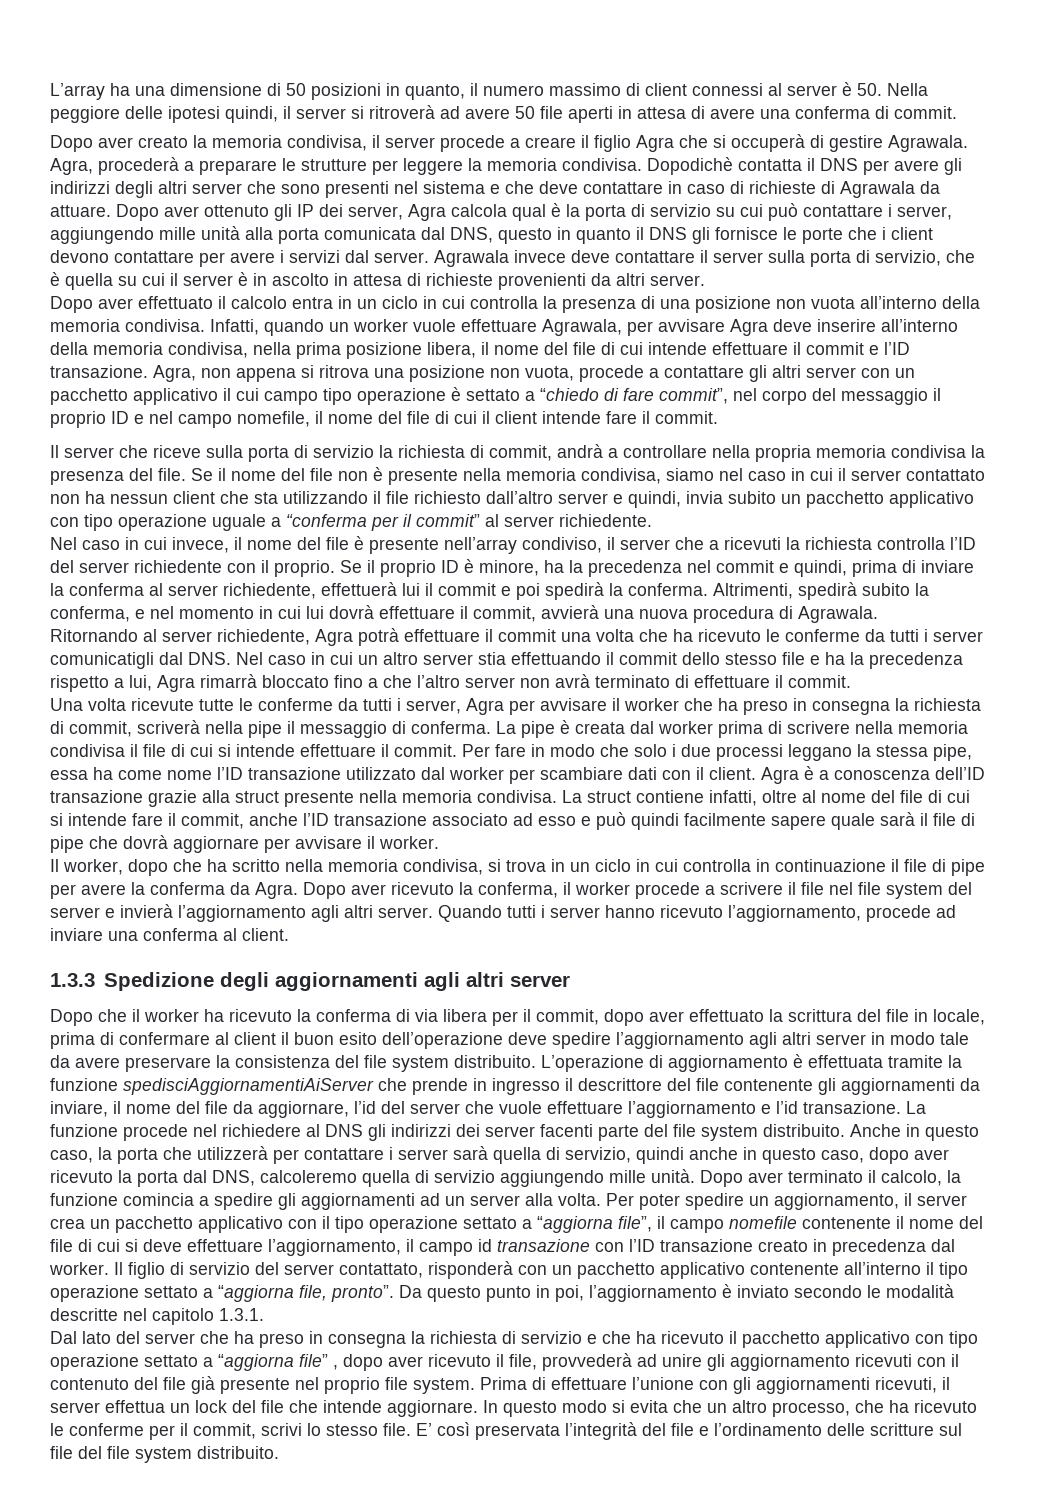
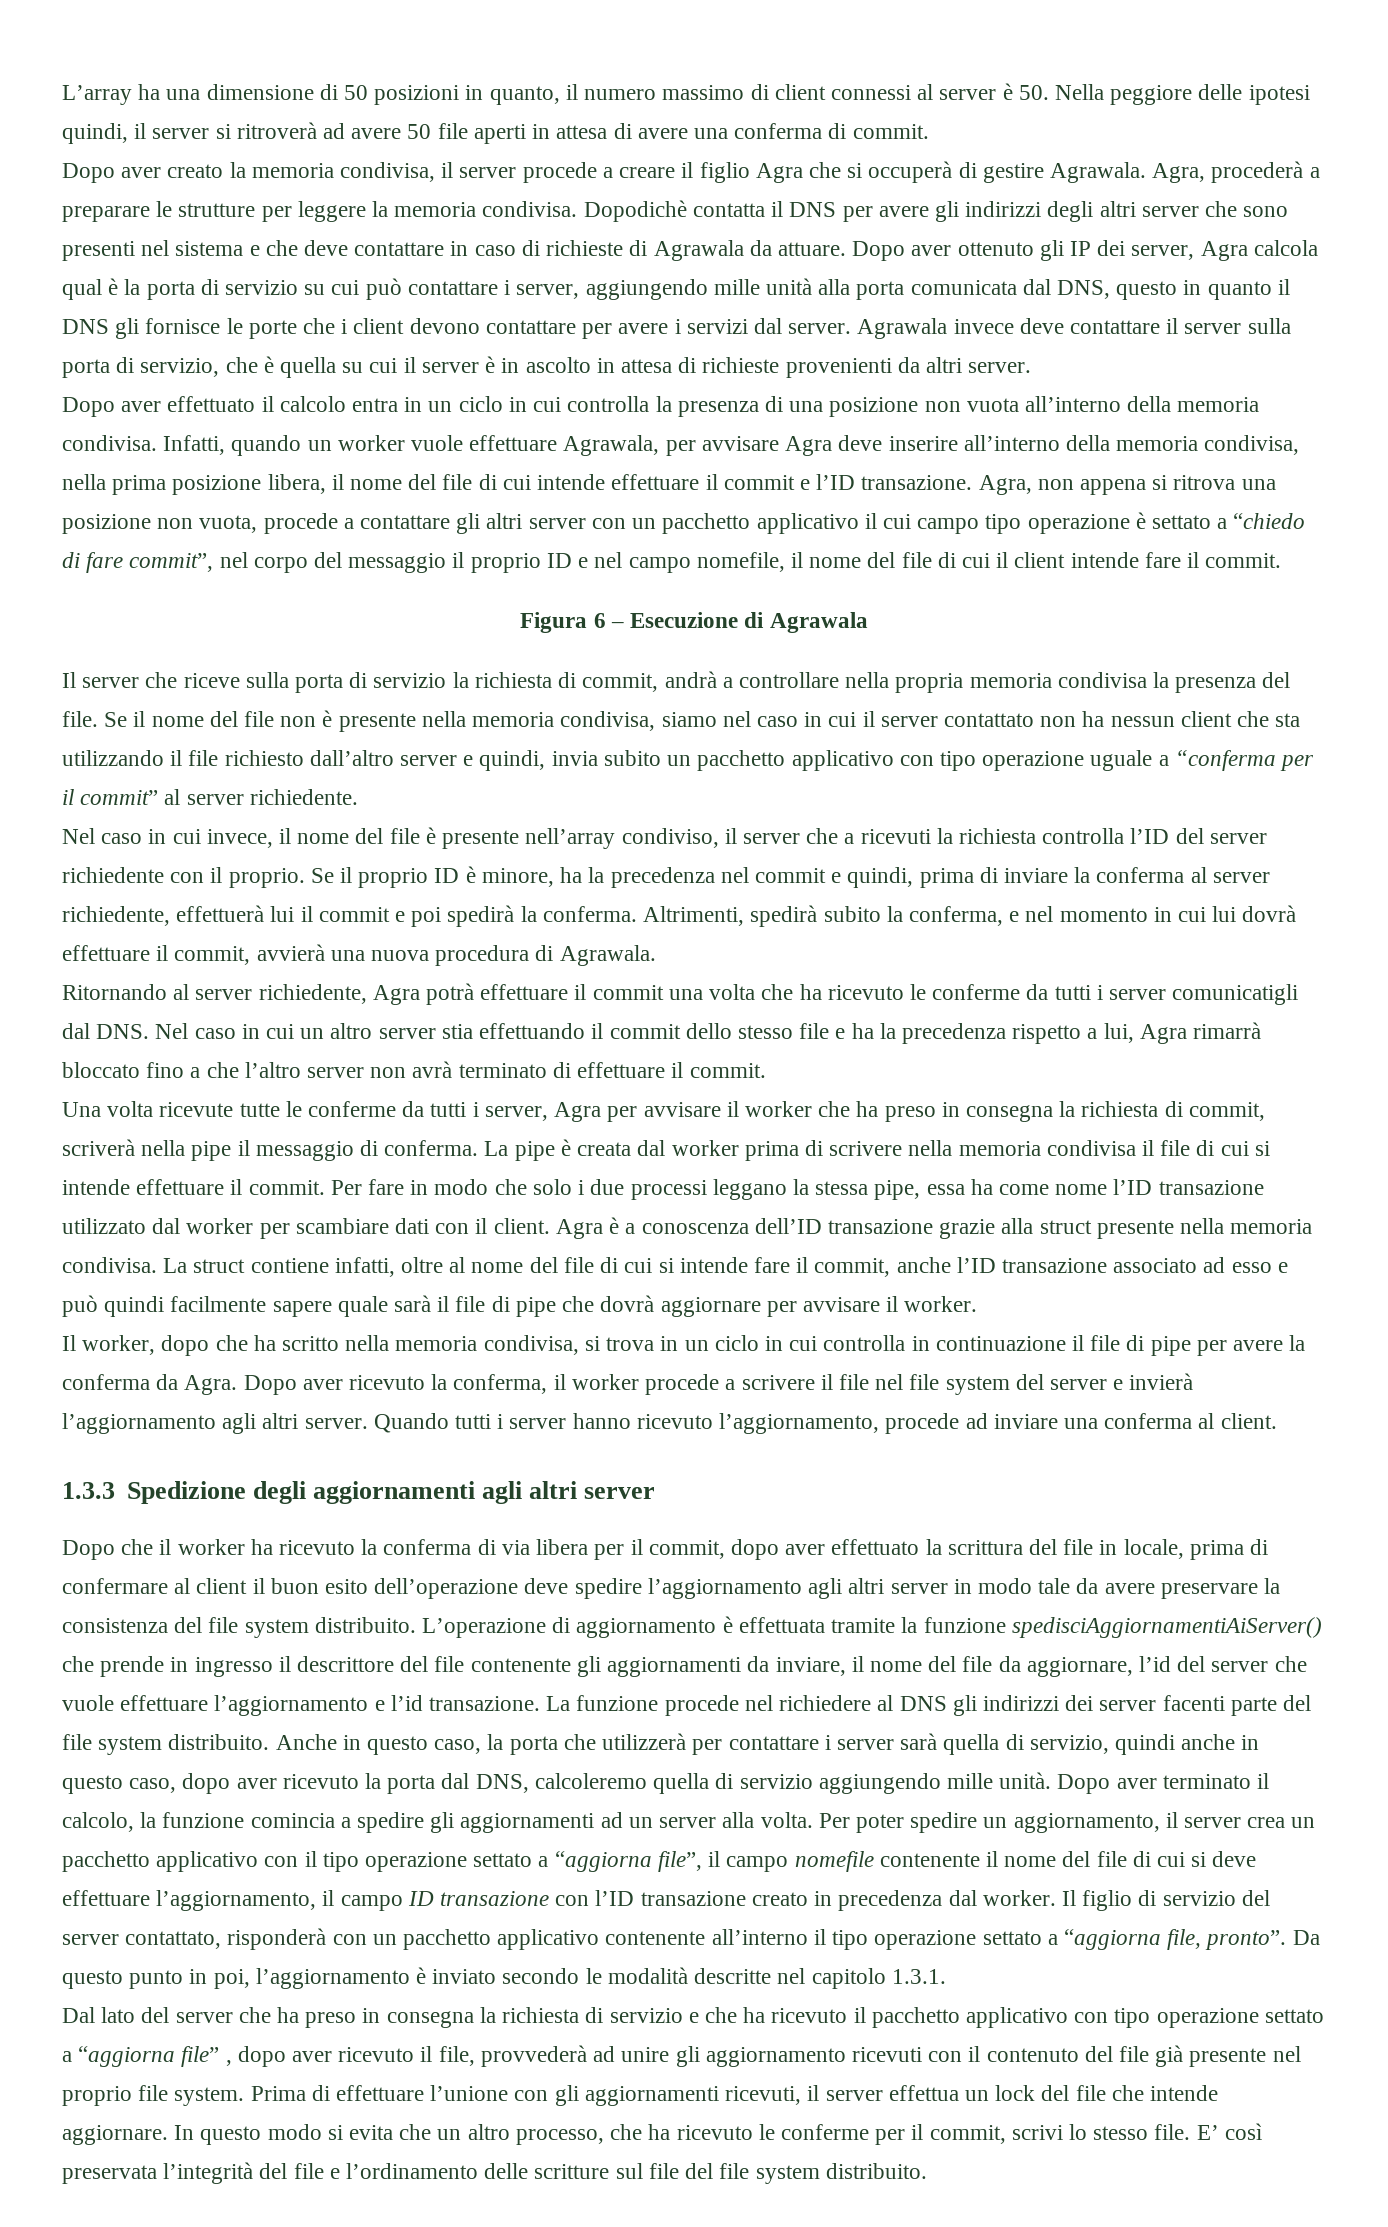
+ Figura 6 – Esecuzione di Agrawala
- L’operazione di aggiornamento è effettuata tramite la funzione spedisciAggiornamentiAiServer che prende in ingresso il descrittore del file contenente gli aggiornamenti da inviare, il nome del file da aggiornare, l’id del server che vuole effettuare l’aggiornamento e l’id transazione.
+ L’operazione di aggiornamento è effettuata tramite la funzione spedisciAggiornamentiAiServer() che prende in ingresso il descrittore del file contenente gli aggiornamenti da inviare, il nome del file da aggiornare, l’id del server che vuole effettuare l’aggiornamento e l’id transazione.
- Per poter spedire un aggiornamento, il server crea un pacchetto applicativo con il tipo operazione settato a “aggiorna file”, il campo nomefile contenente il nome del file di cui si deve effettuare l’aggiornamento, il campo id transazione con l’ID transazione creato in precedenza dal worker.
+ Per poter spedire un aggiornamento, il server crea un pacchetto applicativo con il tipo operazione settato a “aggiorna file”, il campo nomefile contenente il nome del file di cui si deve effettuare l’aggiornamento, il campo ID transazione con l’ID transazione creato in precedenza dal worker.

